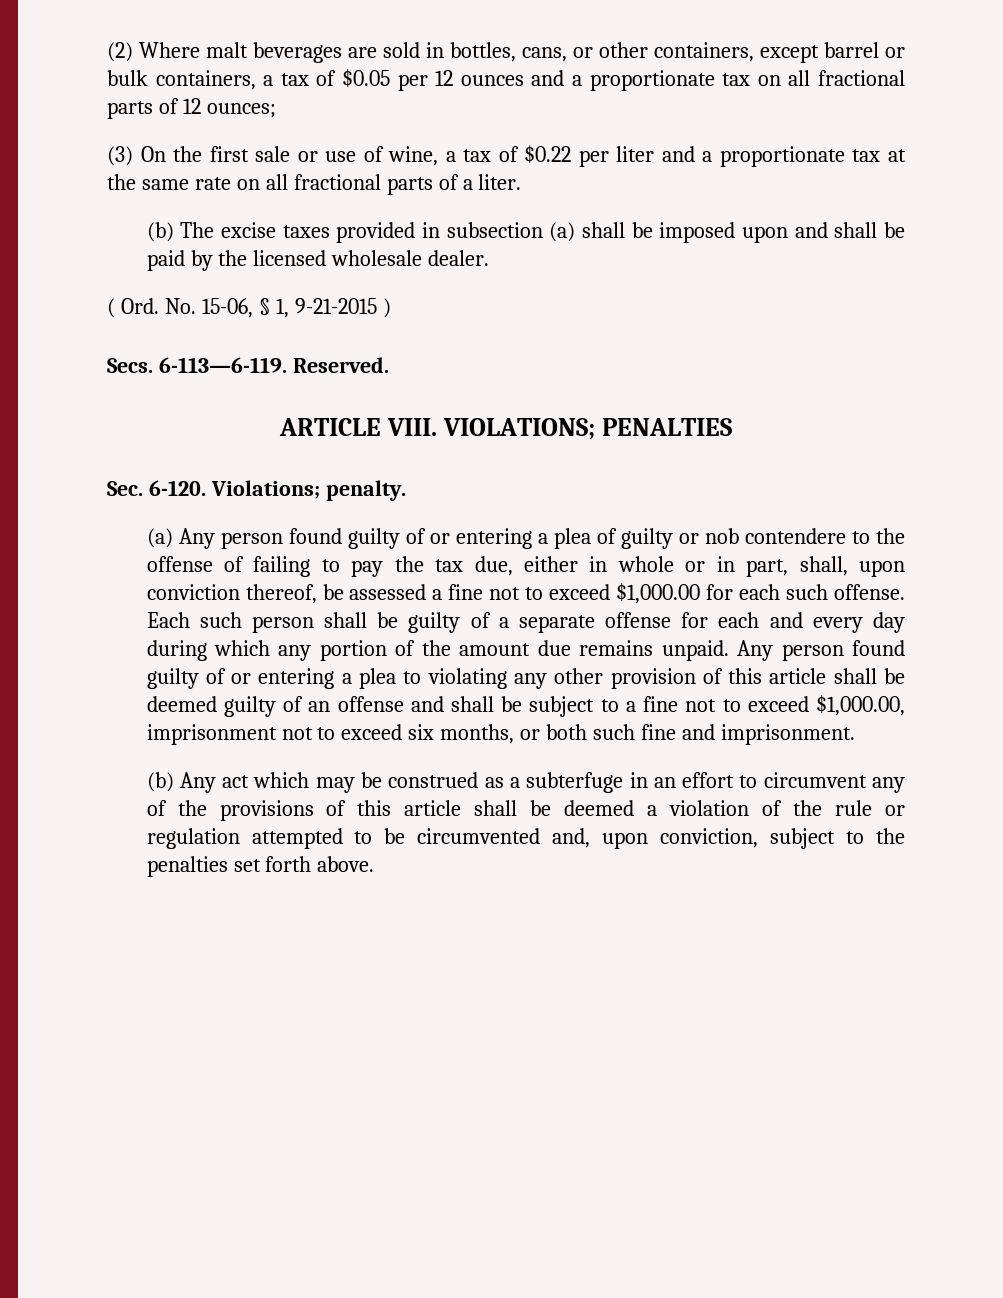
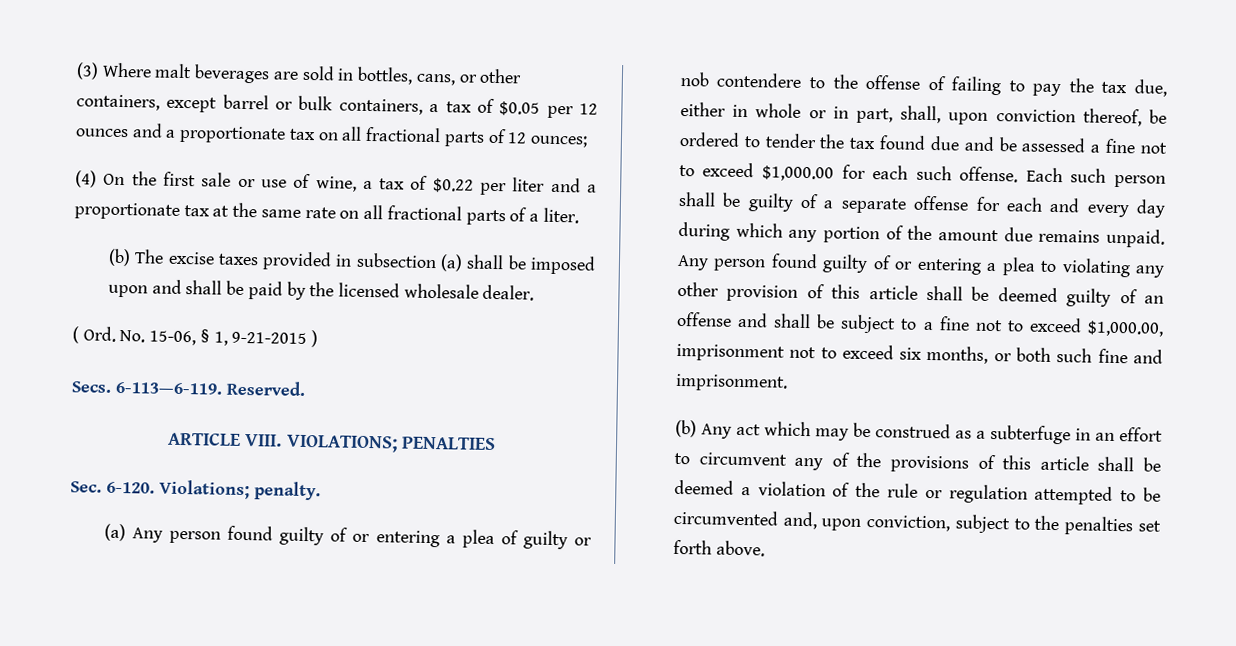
- (2) Where malt beverages are sold in bottles, cans, or other containers, except barrel or bulk containers, a tax of $0.05 per 12 ounces and a proportionate tax on all fractional parts of 12 ounces;
+ (3) Where malt beverages are sold in bottles, cans, or other containers, except barrel or bulk containers, a tax of $0.05 per 12 ounces and a proportionate tax on all fractional parts of 12 ounces;
- (3) On the first sale or use of wine, a tax of $0.22 per liter and a proportionate tax at the same rate on all fractional parts of a liter.
+ (4) On the first sale or use of wine, a tax of $0.22 per liter and a proportionate tax at the same rate on all fractional parts of a liter.
- (a) Any person found guilty of or entering a plea of guilty or nob contendere to the offense of failing to pay the tax due, either in whole or in part, shall, upon conviction thereof, be assessed a fine not to exceed $1,000.00 for each such offense.
+ (a) Any person found guilty of or entering a plea of guilty or nob contendere to the offense of failing to pay the tax due, either in whole or in part, shall, upon conviction thereof, be ordered to tender the tax found due and be assessed a fine not to exceed $1,000.00 for each such offense.

